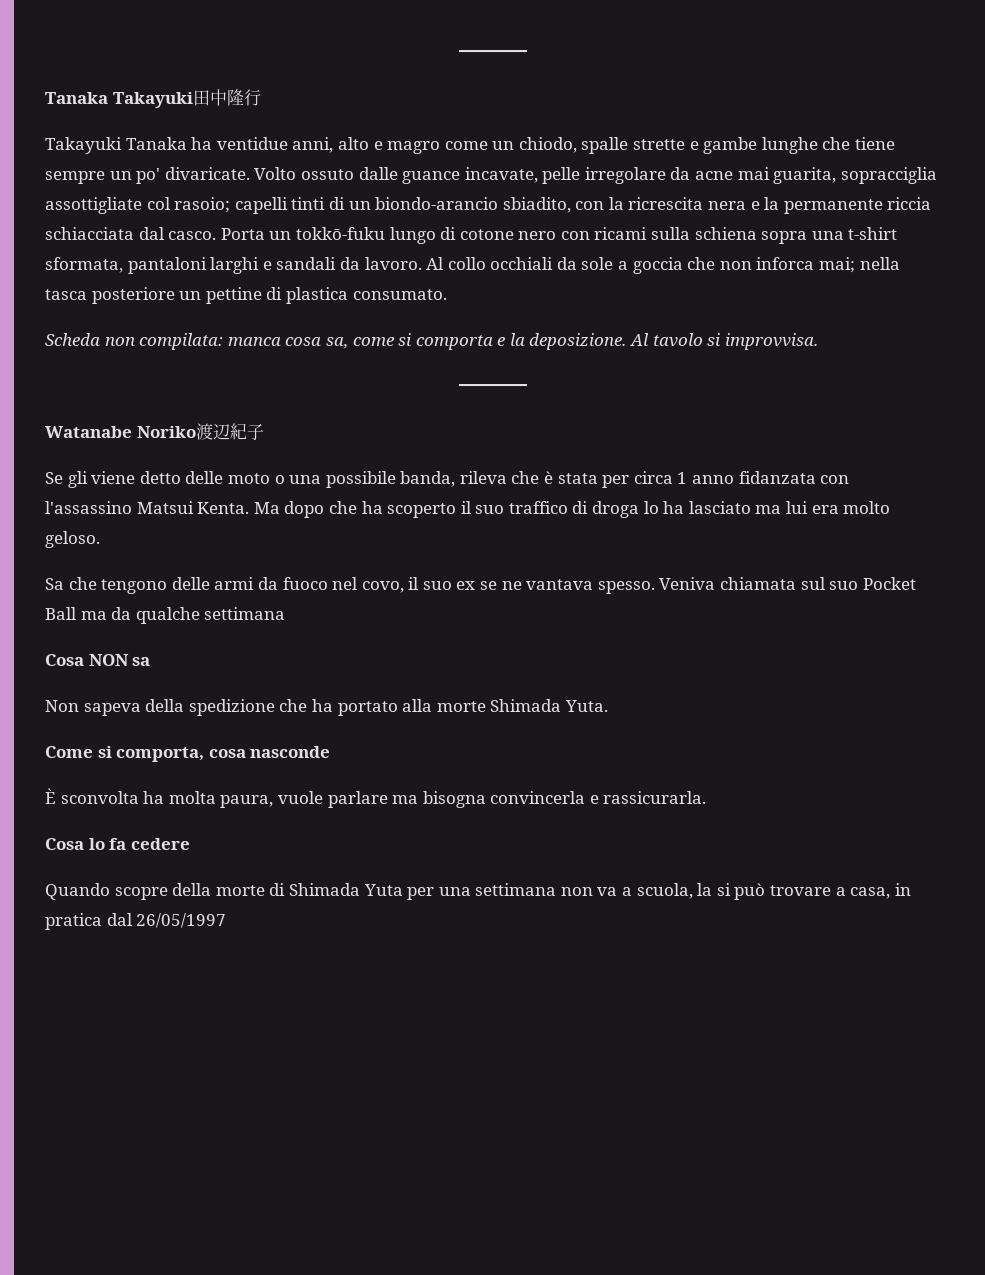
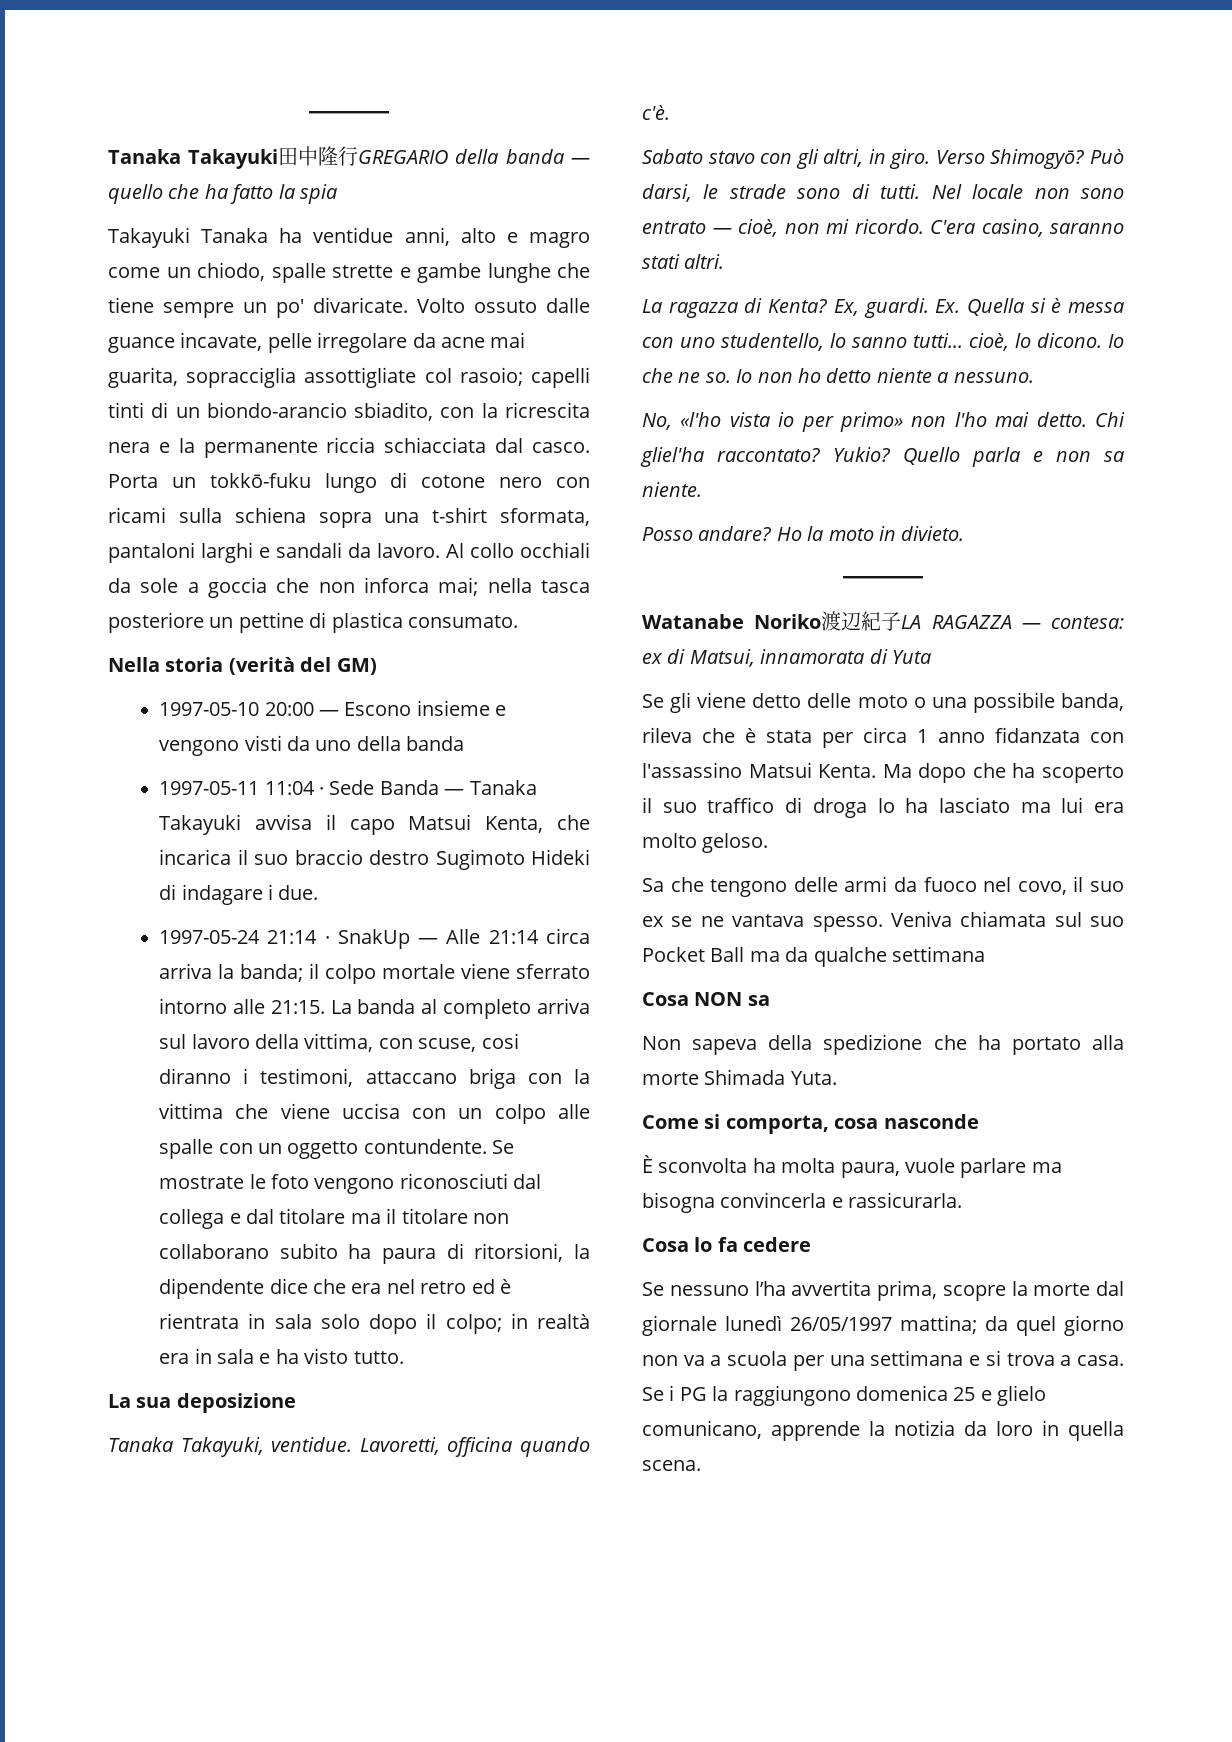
- Tanaka Takayuki田中隆行
+ Tanaka Takayuki田中隆行GREGARIO della banda — quello che ha fatto la spia
- Scheda non compilata: manca cosa sa, come si comporta e la deposizione. Al tavolo si improvvisa.
+ Nella storia (verità del GM)
+ 1997-05-10 20:00 — Escono insieme e vengono visti da uno della banda
+ 1997-05-11 11:04 · Sede Banda — Tanaka Takayuki avvisa il capo Matsui Kenta, che incarica il suo braccio destro Sugimoto Hideki di indagare i due.
+ 1997-05-24 21:14 · SnakUp — Alle 21:14 circa arriva la banda; il colpo mortale viene sferrato intorno alle 21:15. La banda al completo arriva sul lavoro della vittima, con scuse, cosi diranno i testimoni, attaccano briga con la vittima che viene uccisa con un colpo alle spalle con un oggetto contundente. Se mostrate le foto vengono riconosciuti dal collega e dal titolare ma il titolare non collaborano subito ha paura di ritorsioni, la dipendente dice che era nel retro ed è rientrata in sala solo dopo il colpo; in realtà era in sala e ha visto tutto.
+ La sua deposizione
+ Tanaka Takayuki, ventidue. Lavoretti, officina quando c'è.
+ Sabato stavo con gli altri, in giro. Verso Shimogyō? Può darsi, le strade sono di tutti. Nel locale non sono entrato — cioè, non mi ricordo. C'era casino, saranno stati altri.
+ La ragazza di Kenta? Ex, guardi. Ex. Quella si è messa con uno studentello, lo sanno tutti... cioè, lo dicono. Io che ne so. Io non ho detto niente a nessuno.
+ No, «l'ho vista io per primo» non l'ho mai detto. Chi gliel'ha raccontato? Yukio? Quello parla e non sa niente.
+ Posso andare? Ho la moto in divieto.
- Watanabe Noriko渡辺紀子
+ Watanabe Noriko渡辺紀子LA RAGAZZA — contesa: ex di Matsui, innamorata di Yuta
- Quando scopre della morte di Shimada Yuta per una settimana non va a scuola, la si può trovare a casa, in pratica dal 26/05/1997
+ Se nessuno l’ha avvertita prima, scopre la morte dal giornale lunedì 26/05/1997 mattina; da quel giorno non va a scuola per una settimana e si trova a casa. Se i PG la raggiungono domenica 25 e glielo comunicano, apprende la notizia da loro in quella scena.

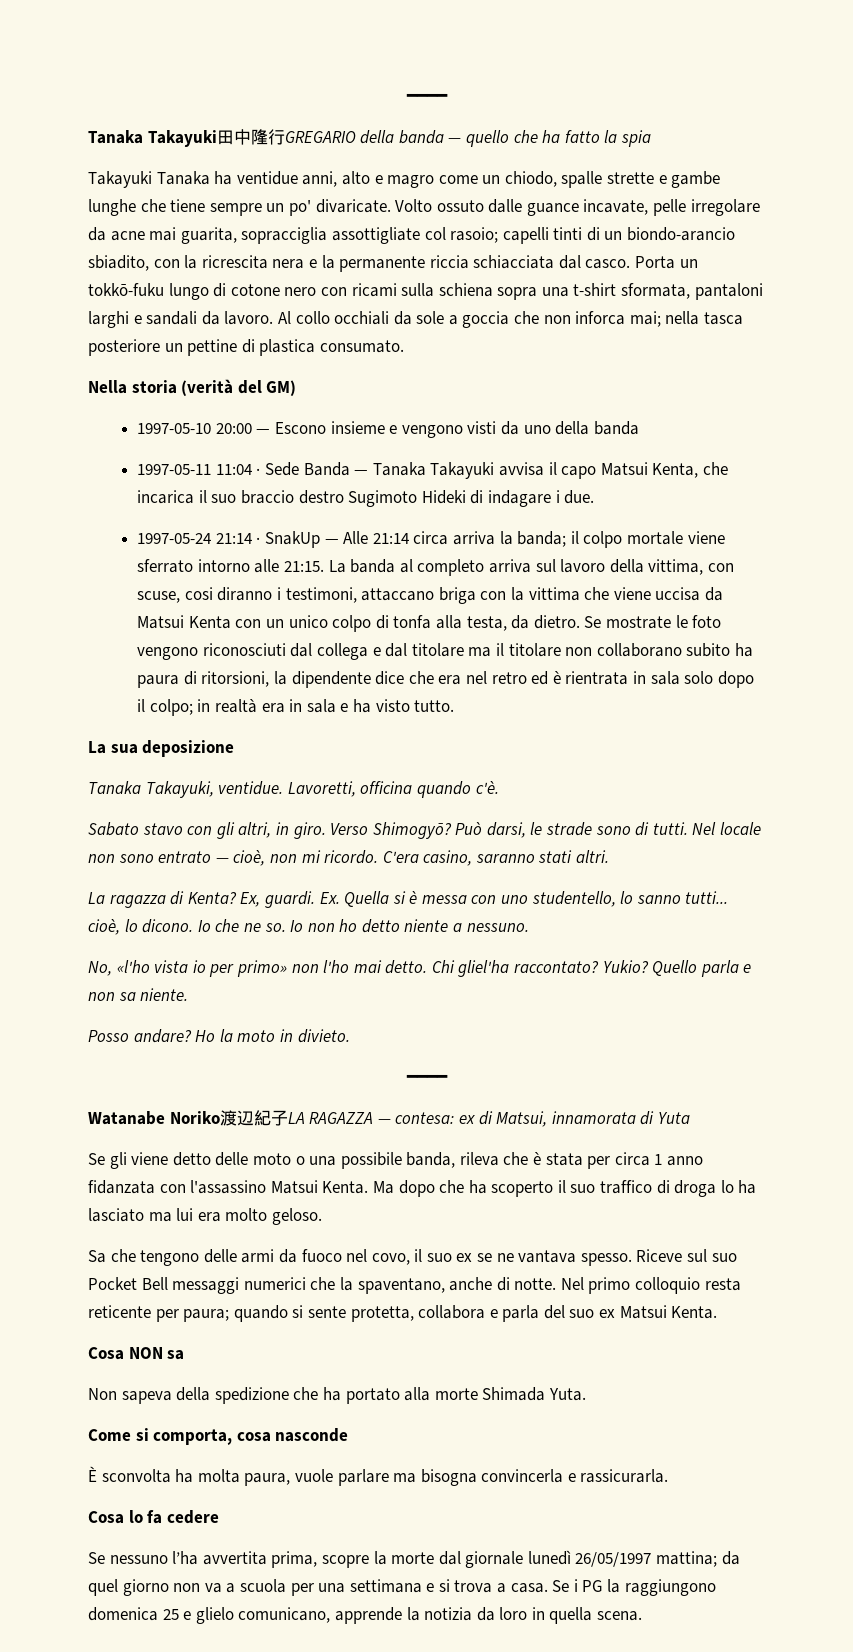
- La banda al completo arriva sul lavoro della vittima, con scuse, cosi diranno i testimoni, attaccano briga con la vittima che viene uccisa con un colpo alle spalle con un oggetto contundente.
+ La banda al completo arriva sul lavoro della vittima, con scuse, cosi diranno i testimoni, attaccano briga con la vittima che viene uccisa da Matsui Kenta con un unico colpo di tonfa alla testa, da dietro.
- Veniva chiamata sul suo Pocket Ball ma da qualche settimana
+ Riceve sul suo Pocket Bell messaggi numerici che la spaventano, anche di notte. Nel primo colloquio resta reticente per paura; quando si sente protetta, collabora e parla del suo ex Matsui Kenta.

